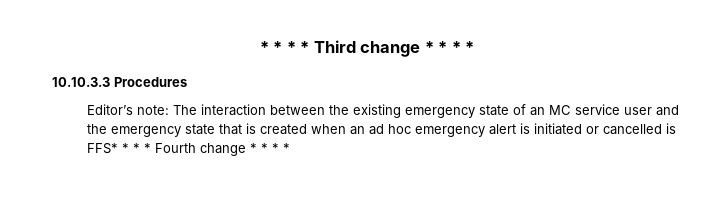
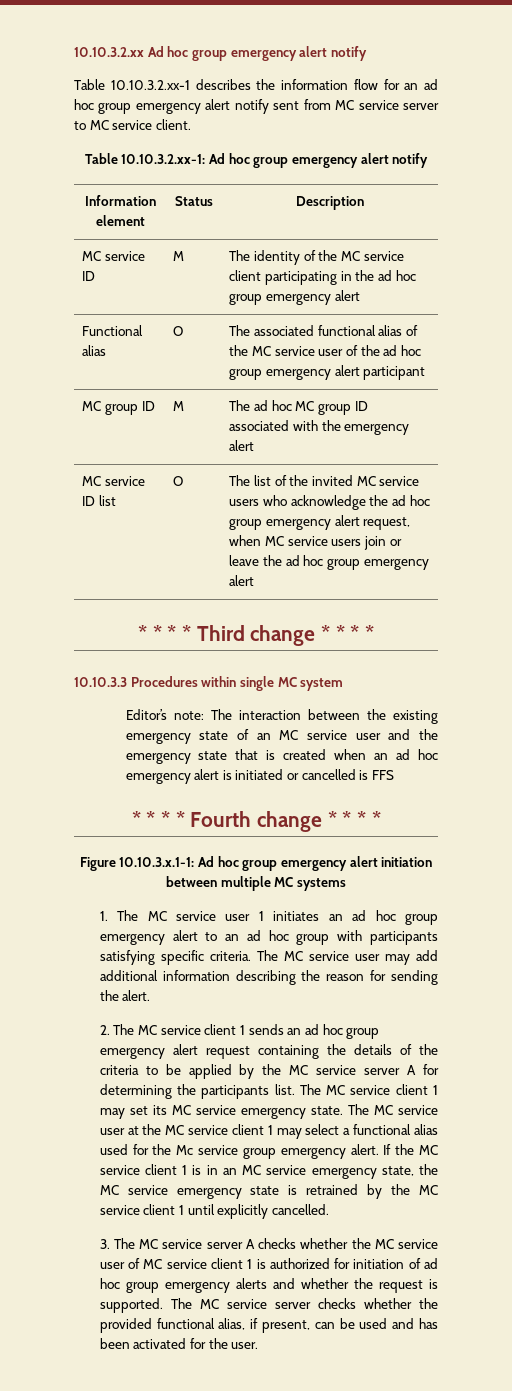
+ 10.10.3.2.xx Ad hoc group emergency alert notify
+ Table 10.10.3.2.xx-1 describes the information flow for an ad hoc group emergency alert notify sent from MC service server to MC service client.
+ Table 10.10.3.2.xx-1: Ad hoc group emergency alert notify
+ Information element | Status | Description
+ MC service ID | M | The identity of the MC service client participating in the ad hoc group emergency alert
+ Functional alias | O | The associated functional alias of the MC service user of the ad hoc group emergency alert participant
+ MC group ID | M | The ad hoc MC group ID associated with the emergency alert
+ MC service ID list | O | The list of the invited MC service users who acknowledge the ad hoc group emergency alert request, when MC service users join or leave the ad hoc group emergency alert
- 10.10.3.3 Procedures
+ 10.10.3.3 Procedures within single MC system
- Editor’s note: The interaction between the existing emergency state of an MC service user and the emergency state that is created when an ad hoc emergency alert is initiated or cancelled is FFS* * * * Fourth change * * * *
+ Editor’s note: The interaction between the existing emergency state of an MC service user and the emergency state that is created when an ad hoc emergency alert is initiated or cancelled is FFS
+ * * * * Fourth change * * * *
+ Figure 10.10.3.x.1-1: Ad hoc group emergency alert initiation between multiple MC systems
+ 1. The MC service user 1 initiates an ad hoc group emergency alert to an ad hoc group with participants satisfying specific criteria. The MC service user may add additional information describing the reason for sending the alert.
+ 2. The MC service client 1 sends an ad hoc group emergency alert request containing the details of the criteria to be applied by the MC service server A for determining the participants list. The MC service client 1 may set its MC service emergency state. The MC service user at the MC service client 1 may select a functional alias used for the Mc service group emergency alert. If the MC service client 1 is in an MC service emergency state, the MC service emergency state is retrained by the MC service client 1 until explicitly cancelled.
+ 3. The MC service server A checks whether the MC service user of MC service client 1 is authorized for initiation of ad hoc group emergency alerts and whether the request is supported. The MC service server checks whether the provided functional alias, if present, can be used and has been activated for the user.

